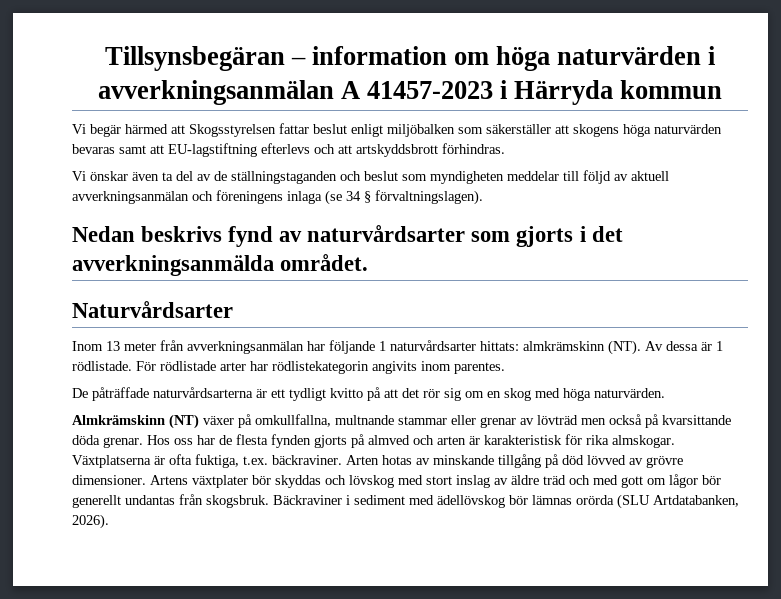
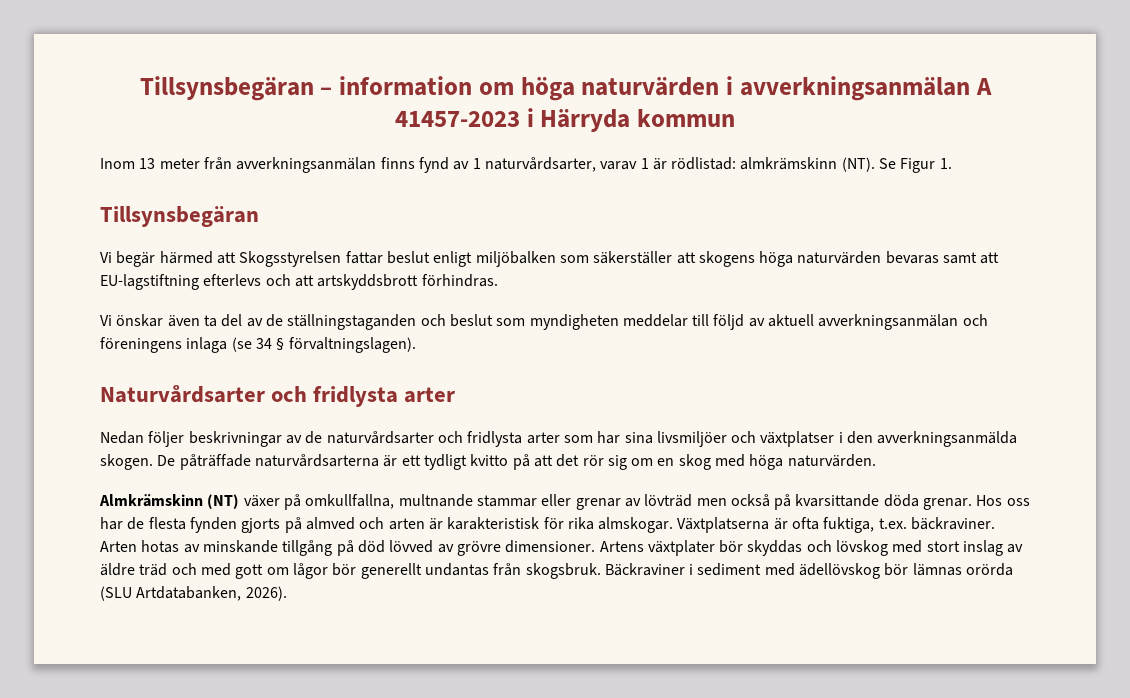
+ Inom 13 meter från avverkningsanmälan finns fynd av 1 naturvårdsarter, varav 1 är rödlistad: almkrämskinn (NT). Se Figur 1.
+ Tillsynsbegäran
- Nedan beskrivs fynd av naturvårdsarter som gjorts i det avverkningsanmälda området.
- Naturvårdsarter
- Inom 13 meter från avverkningsanmälan har följande 1 naturvårdsarter hittats: almkrämskinn (NT). Av dessa är 1 rödlistade. För rödlistade arter har rödlistekategorin angivits inom parentes.
- De påträffade naturvårdsarterna är ett tydligt kvitto på att det rör sig om en skog med höga naturvärden.
+ Naturvårdsarter och fridlysta arter
+ Nedan följer beskrivningar av de naturvårdsarter och fridlysta arter som har sina livsmiljöer och växtplatser i den avverkningsanmälda skogen. De påträffade naturvårdsarterna är ett tydligt kvitto på att det rör sig om en skog med höga naturvärden.

